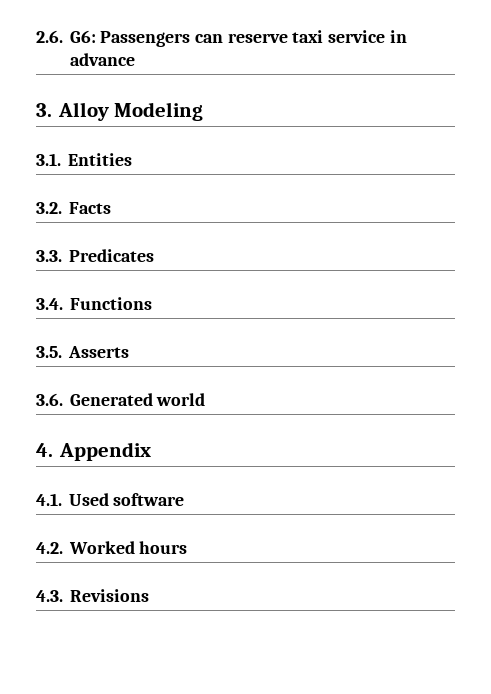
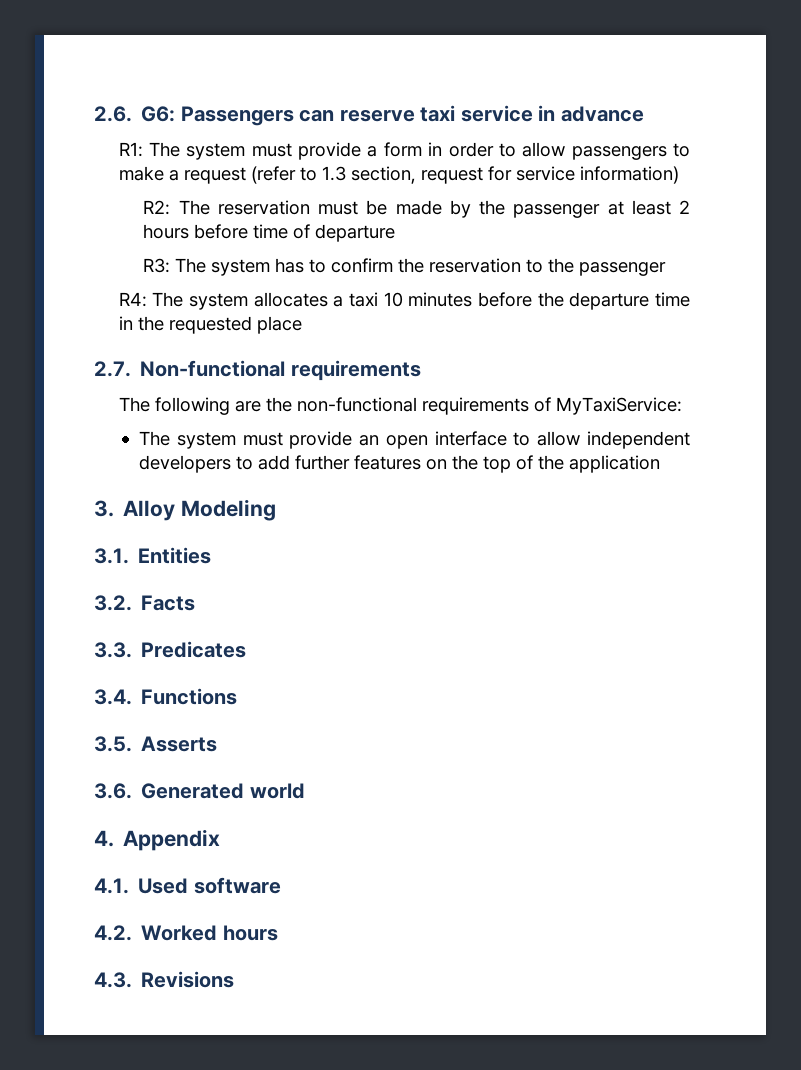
+ R1: The system must provide a form in order to allow passengers to make a request (refer to 1.3 section, request for service information)
+ R2: The reservation must be made by the passenger at least 2 hours before time of departure
+ R3: The system has to confirm the reservation to the passenger
+ R4: The system allocates a taxi 10 minutes before the departure time in the requested place
+ 2.7. Non-functional requirements
+ The following are the non-functional requirements of MyTaxiService:
+ The system must provide an open interface to allow independent developers to add further features on the top of the application

